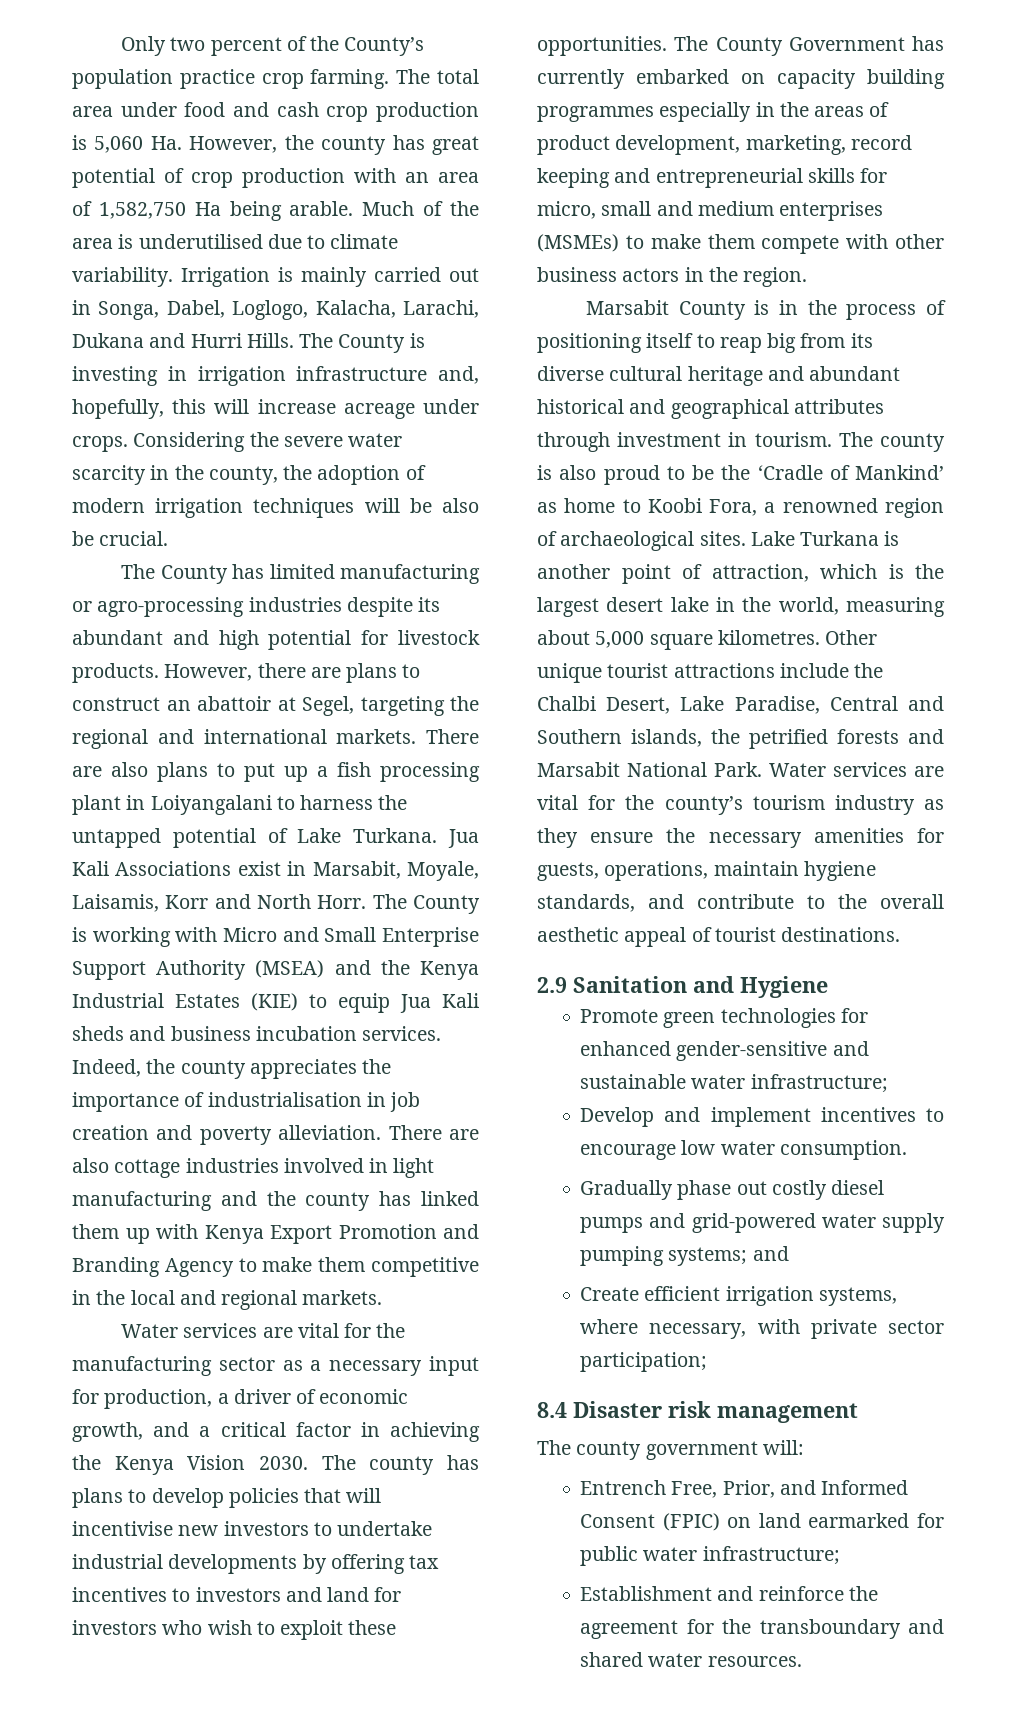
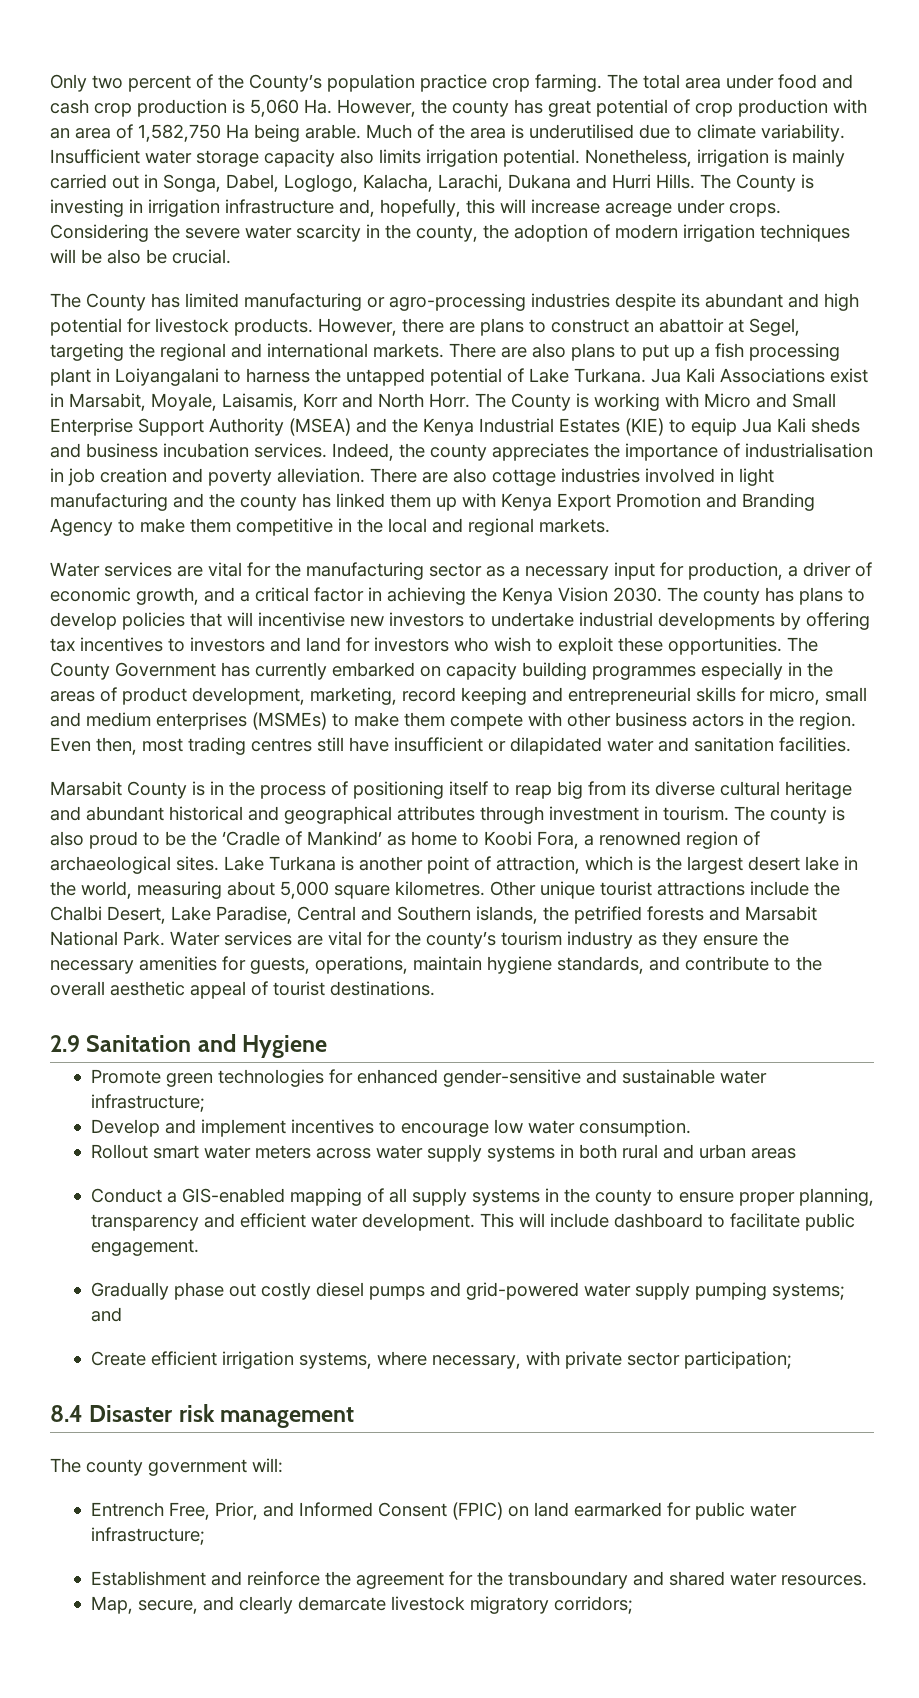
- Irrigation is mainly carried out in Songa, Dabel, Loglogo, Kalacha, Larachi, Dukana and Hurri Hills.
+ Insufficient water storage capacity also limits irrigation potential. Nonetheless, irrigation is mainly carried out in Songa, Dabel, Loglogo, Kalacha, Larachi, Dukana and Hurri Hills.
+ Even then, most trading centres still have insufficient or dilapidated water and sanitation facilities.
+ Rollout smart water meters across water supply systems in both rural and urban areas
+ Conduct a GIS-enabled mapping of all supply systems in the county to ensure proper planning, transparency and efficient water development. This will include dashboard to facilitate public engagement.
+ Map, secure, and clearly demarcate livestock migratory corridors;

